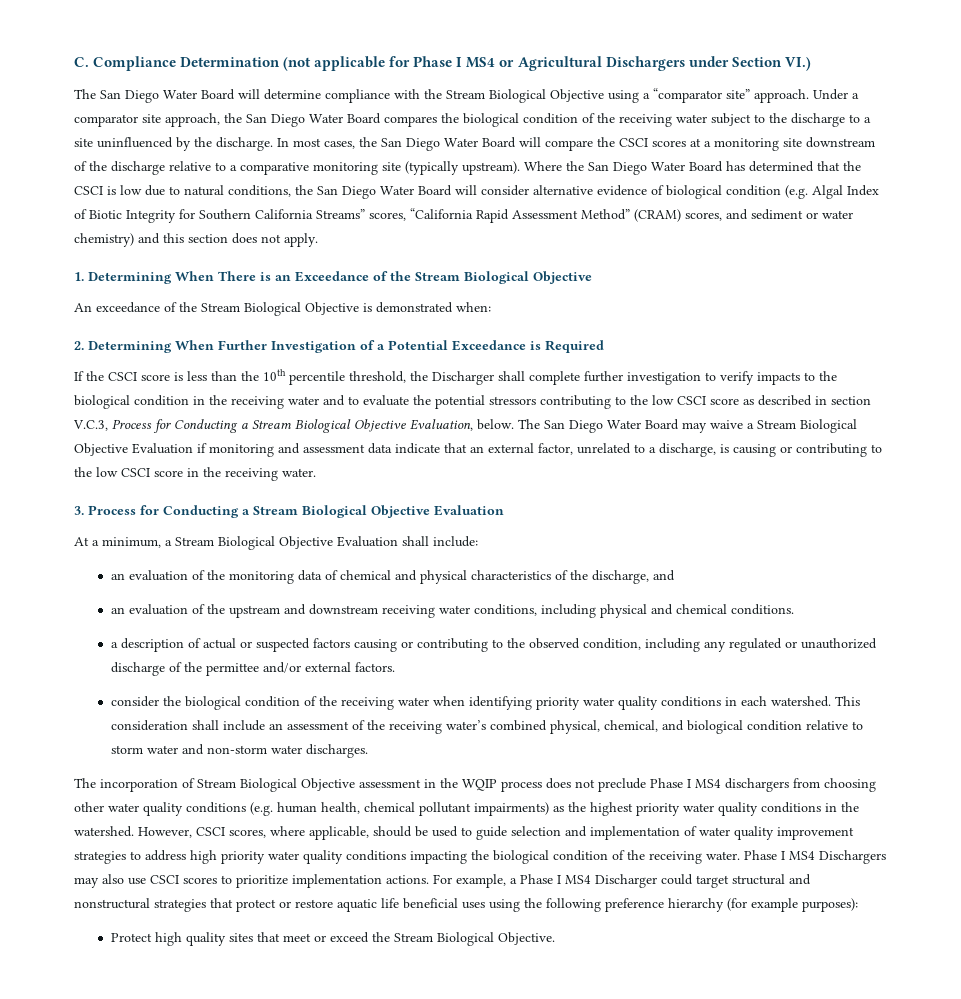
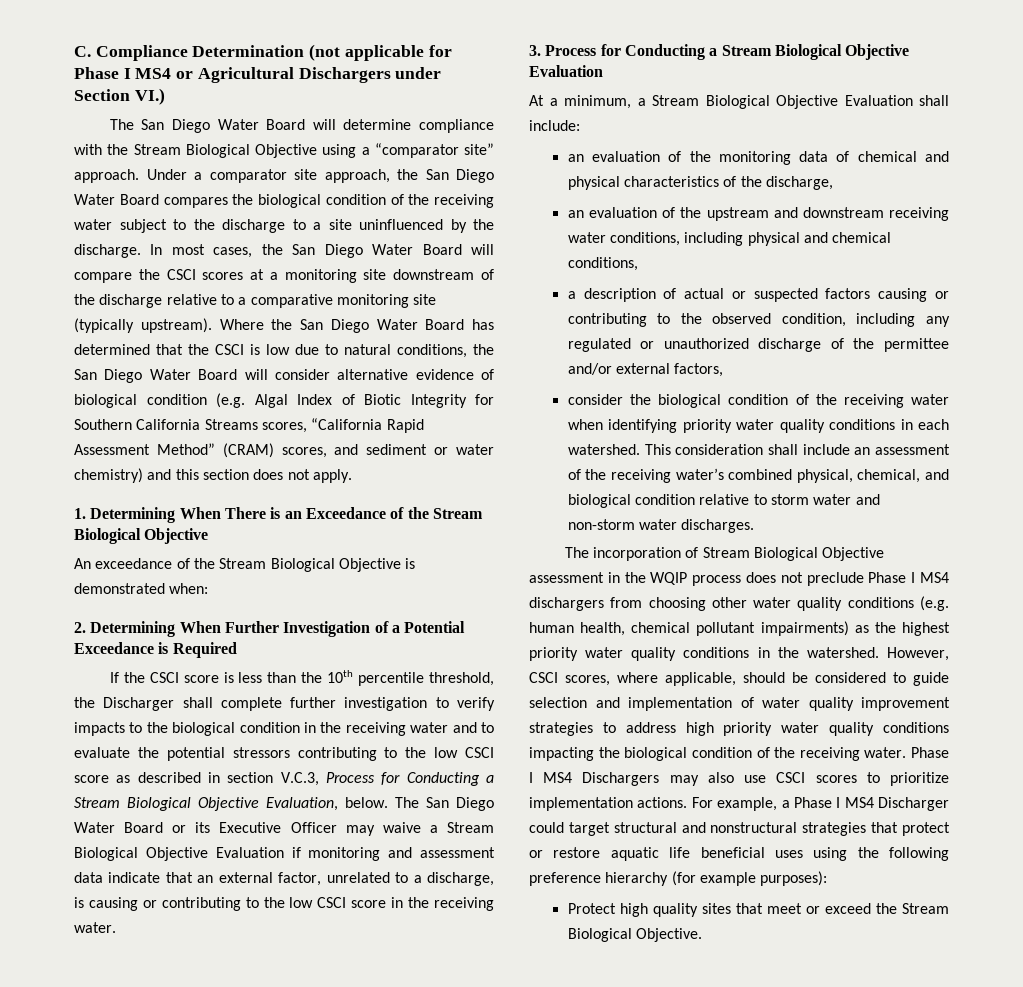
- Where the San Diego Water Board has determined that the CSCI is low due to natural conditions, the San Diego Water Board will consider alternative evidence of biological condition (e.g. Algal Index of Biotic Integrity for Southern California Streams” scores, “California Rapid Assessment Method” (CRAM) scores, and sediment or water chemistry) and this section does not apply.
+ Where the San Diego Water Board has determined that the CSCI is low due to natural conditions, the San Diego Water Board will consider alternative evidence of biological condition (e.g. Algal Index of Biotic Integrity for Southern California Streams scores, “California Rapid Assessment Method” (CRAM) scores, and sediment or water chemistry) and this section does not apply.
- The San Diego Water Board may waive a Stream Biological Objective Evaluation if monitoring and assessment data indicate that an external factor, unrelated to a discharge, is causing or contributing to the low CSCI score in the receiving water.
+ The San Diego Water Board or its Executive Officer may waive a Stream Biological Objective Evaluation if monitoring and assessment data indicate that an external factor, unrelated to a discharge, is causing or contributing to the low CSCI score in the receiving water.
- an evaluation of the monitoring data of chemical and physical characteristics of the discharge, and
+ an evaluation of the monitoring data of chemical and physical characteristics of the discharge,
- an evaluation of the upstream and downstream receiving water conditions, including physical and chemical conditions.
+ an evaluation of the upstream and downstream receiving water conditions, including physical and chemical conditions,
- a description of actual or suspected factors causing or contributing to the observed condition, including any regulated or unauthorized discharge of the permittee and/or external factors.
+ a description of actual or suspected factors causing or contributing to the observed condition, including any regulated or unauthorized discharge of the permittee and/or external factors,
- However, CSCI scores, where applicable, should be used to guide selection and implementation of water quality improvement strategies to address high priority water quality conditions impacting the biological condition of the receiving water.
+ However, CSCI scores, where applicable, should be considered to guide selection and implementation of water quality improvement strategies to address high priority water quality conditions impacting the biological condition of the receiving water.

